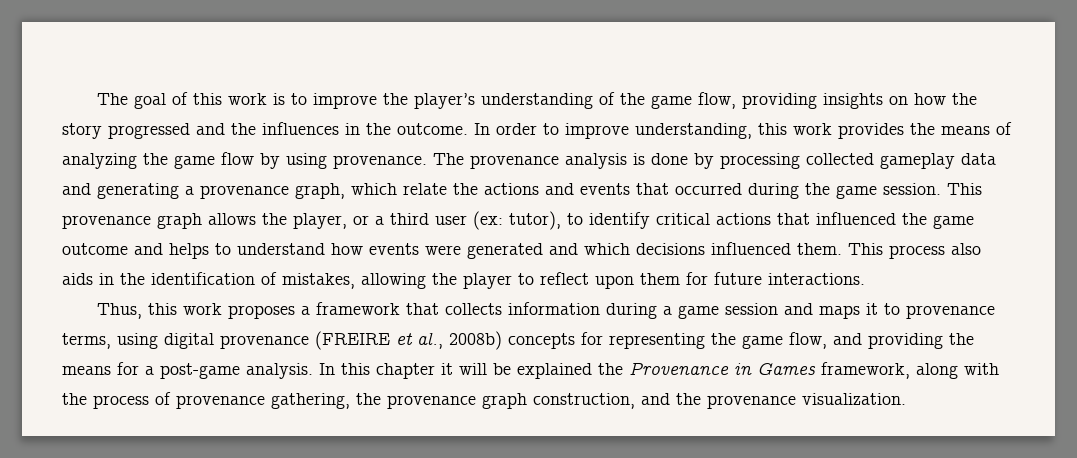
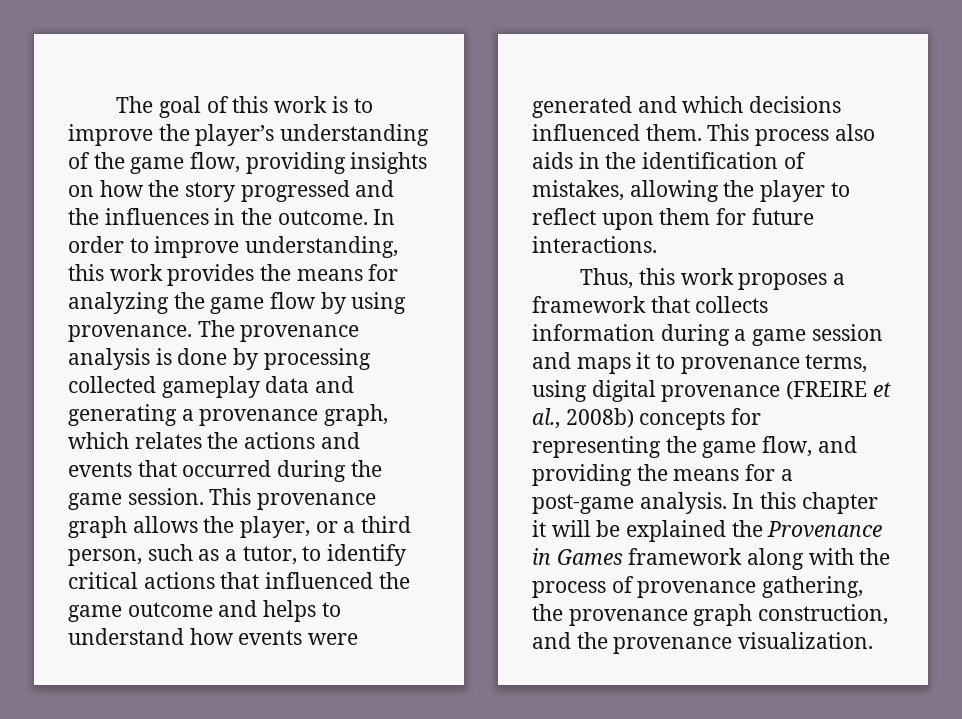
- In order to improve understanding, this work provides the means of analyzing the game flow by using provenance.
+ In order to improve understanding, this work provides the means for analyzing the game flow by using provenance.
- The provenance analysis is done by processing collected gameplay data and generating a provenance graph, which relate the actions and events that occurred during the game session.
+ The provenance analysis is done by processing collected gameplay data and generating a provenance graph, which relates the actions and events that occurred during the game session.
- This provenance graph allows the player, or a third user (ex: tutor), to identify critical actions that influenced the game outcome and helps to understand how events were generated and which decisions influenced them.
+ This provenance graph allows the player, or a third person, such as a tutor, to identify critical actions that influenced the game outcome and helps to understand how events were generated and which decisions influenced them.
- In this chapter it will be explained the Provenance in Games framework, along with the process of provenance gathering, the provenance graph construction, and the provenance visualization.
+ In this chapter it will be explained the Provenance in Games framework along with the process of provenance gathering, the provenance graph construction, and the provenance visualization.

